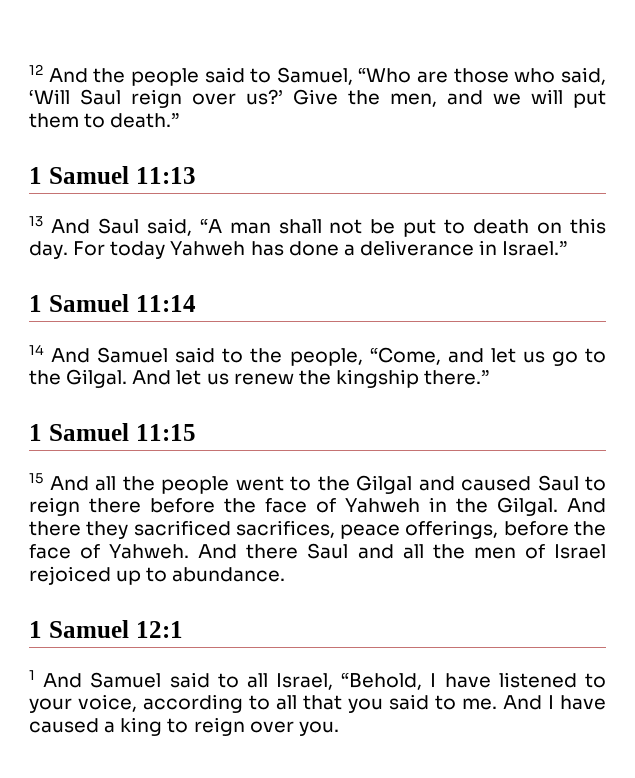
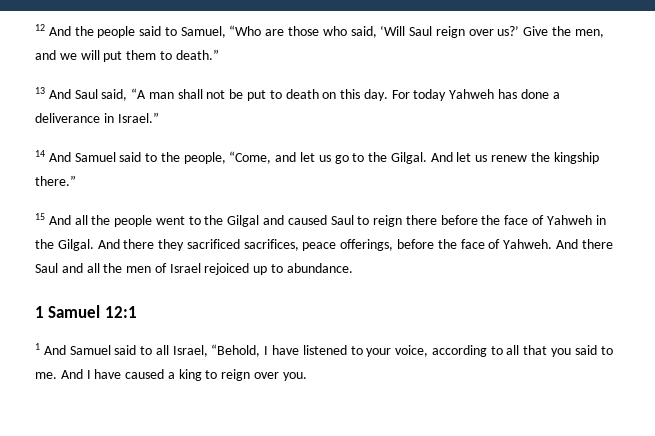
- 1 Samuel 11:13
- 1 Samuel 11:14
- 1 Samuel 11:15

